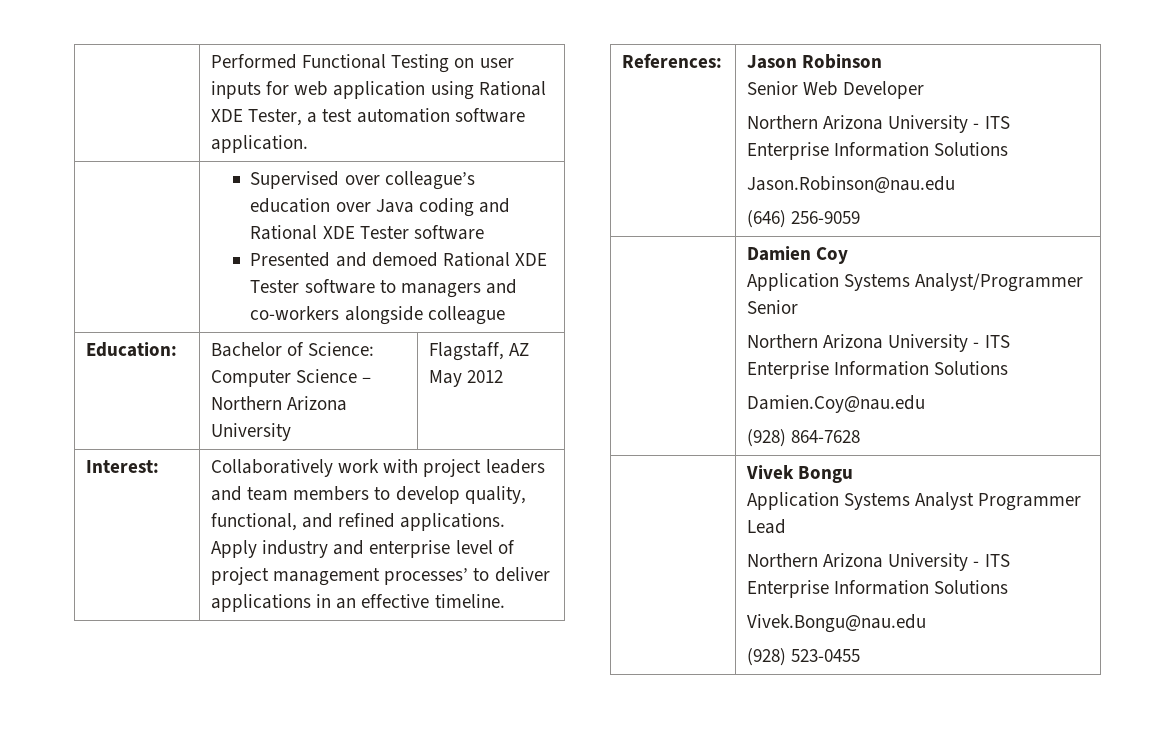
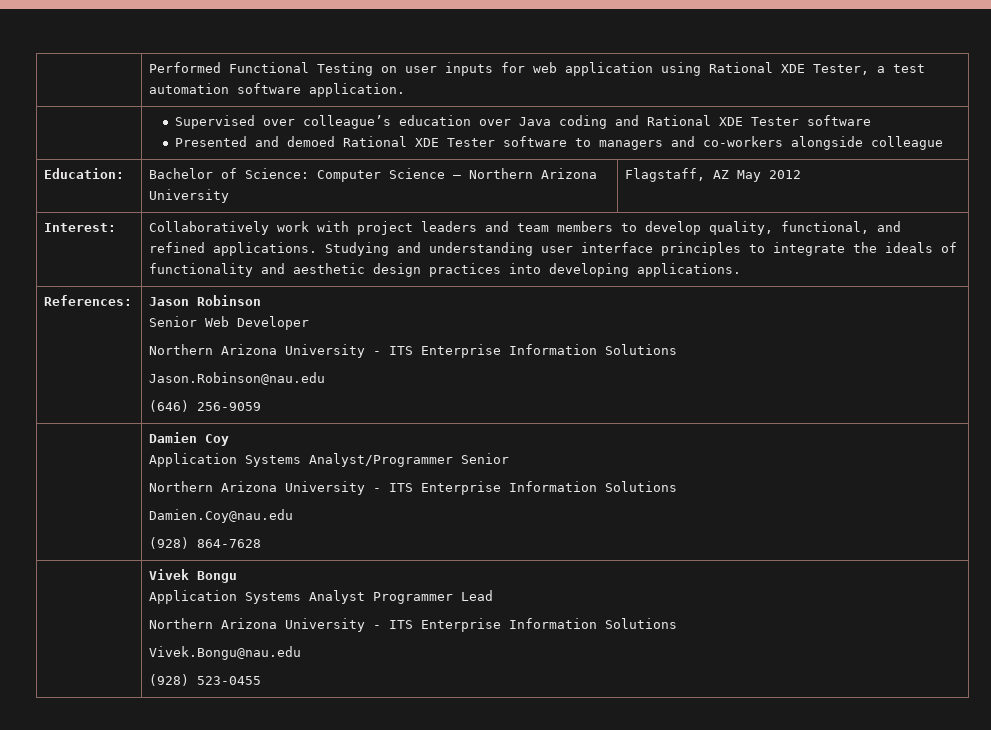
- Interest: | Collaboratively work with project leaders and team members to develop quality, functional, and refined applications. Apply industry and enterprise level of project management processes’ to deliver applications in an effective timeline.
+ Interest: | Collaboratively work with project leaders and team members to develop quality, functional, and refined applications. Studying and understanding user interface principles to integrate the ideals of functionality and aesthetic design practices into developing applications.

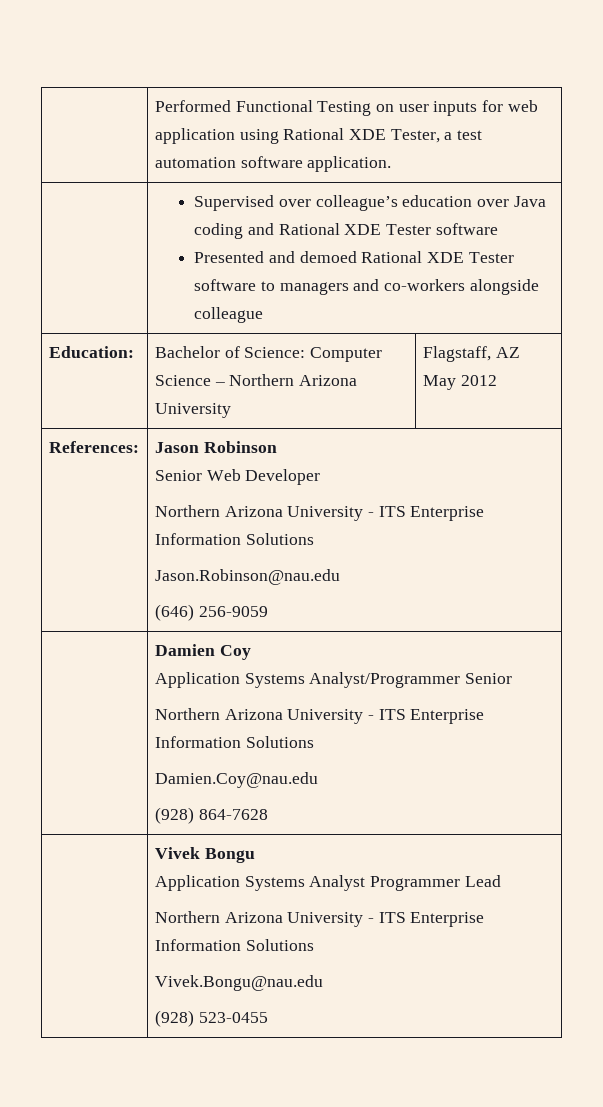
- Interest: | Collaboratively work with project leaders and team members to develop quality, functional, and refined applications. Studying and understanding user interface principles to integrate the ideals of functionality and aesthetic design practices into developing applications.

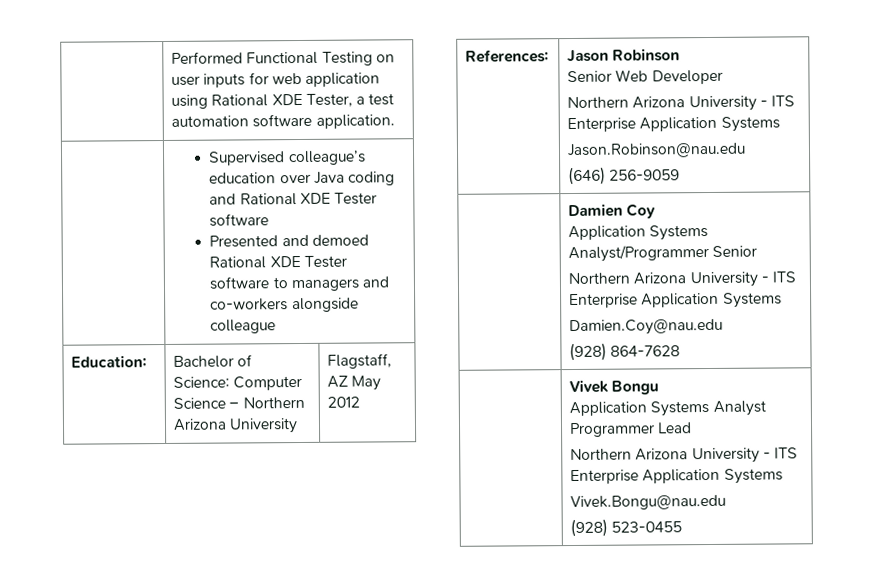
- | Supervised over colleague’s education over Java coding and Rational XDE Tester software
+ | Supervised colleague’s education over Java coding and Rational XDE Tester software
  References: | Jason Robinson
  Senior Web Developer
- Northern Arizona University - ITS Enterprise Information Solutions
+ Northern Arizona University - ITS Enterprise Application Systems
  | Damien Coy
  Application Systems Analyst/Programmer Senior
- Northern Arizona University - ITS Enterprise Information Solutions
+ Northern Arizona University - ITS Enterprise Application Systems
  | Vivek Bongu
  Application Systems Analyst Programmer Lead
- Northern Arizona University - ITS Enterprise Information Solutions
+ Northern Arizona University - ITS Enterprise Application Systems

